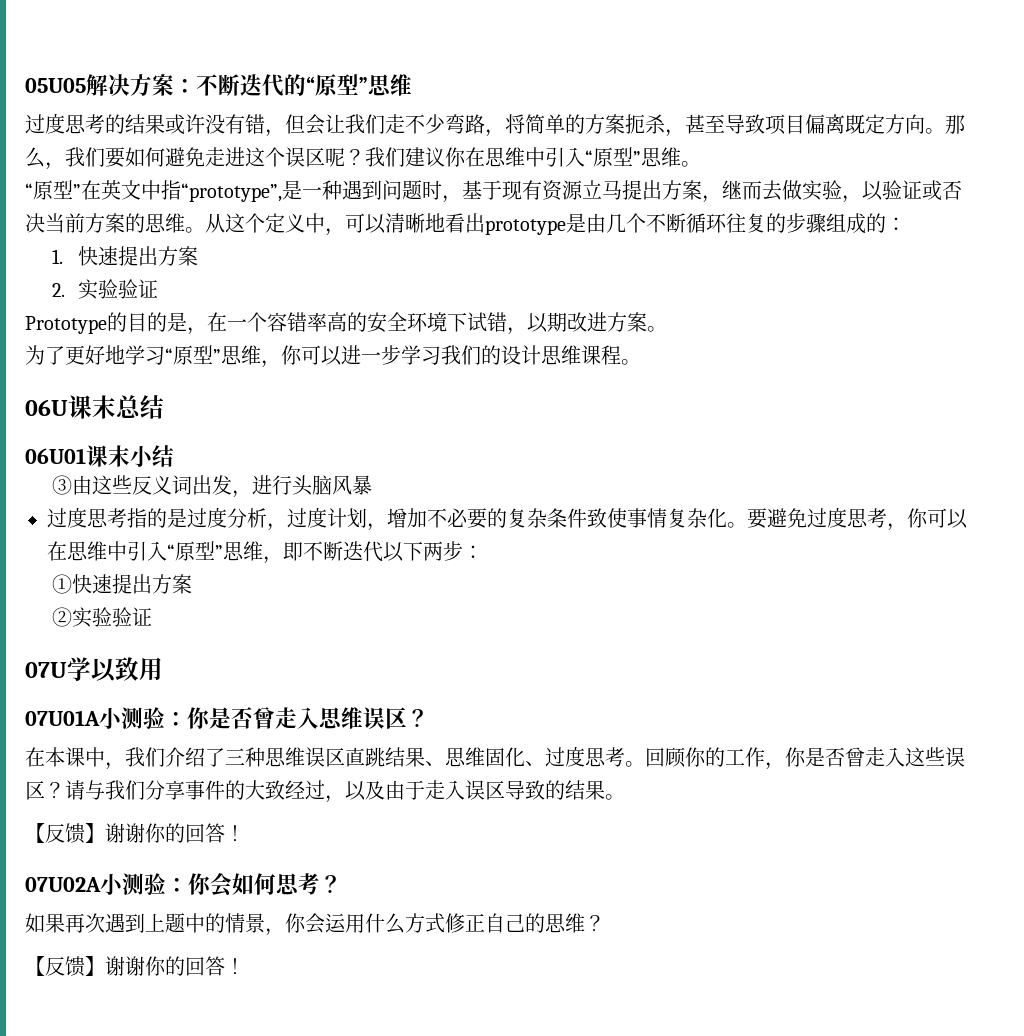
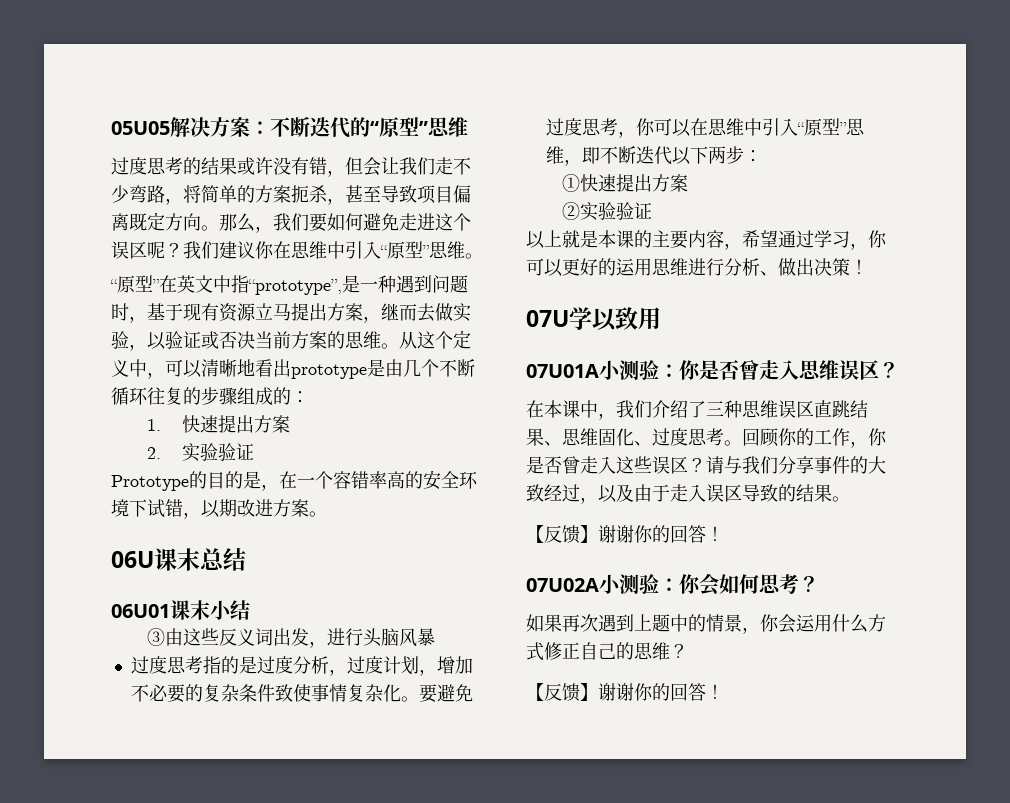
- 为了更好地学习“原型”思维，你可以进一步学习我们的设计思维课程。
+ 以上就是本课的主要内容，希望通过学习，你可以更好的运用思维进行分析、做出决策！

